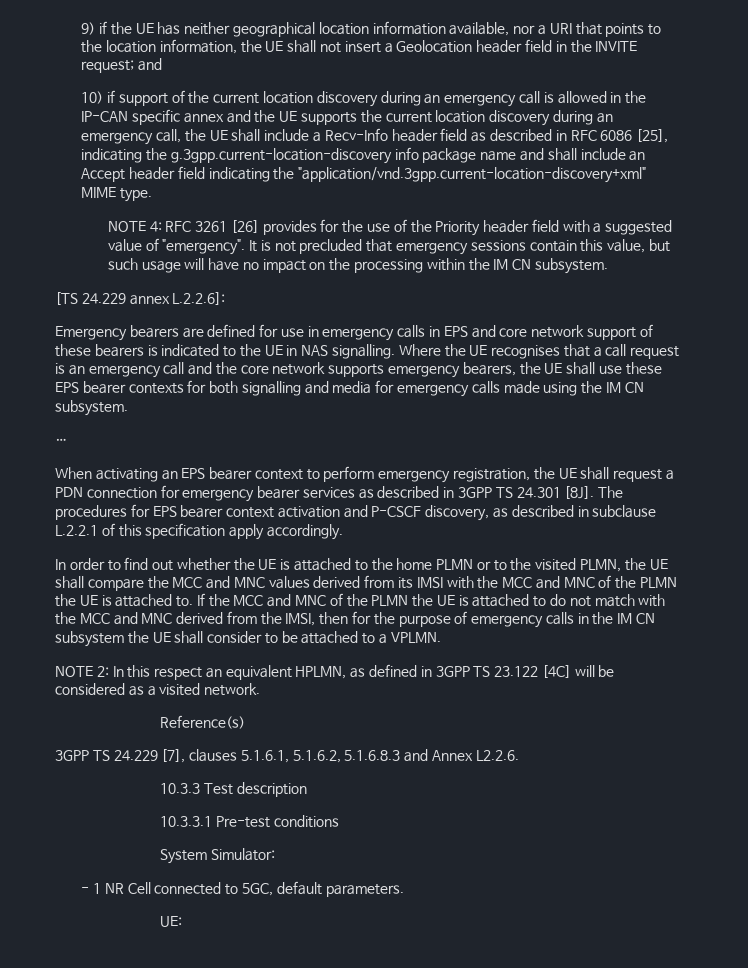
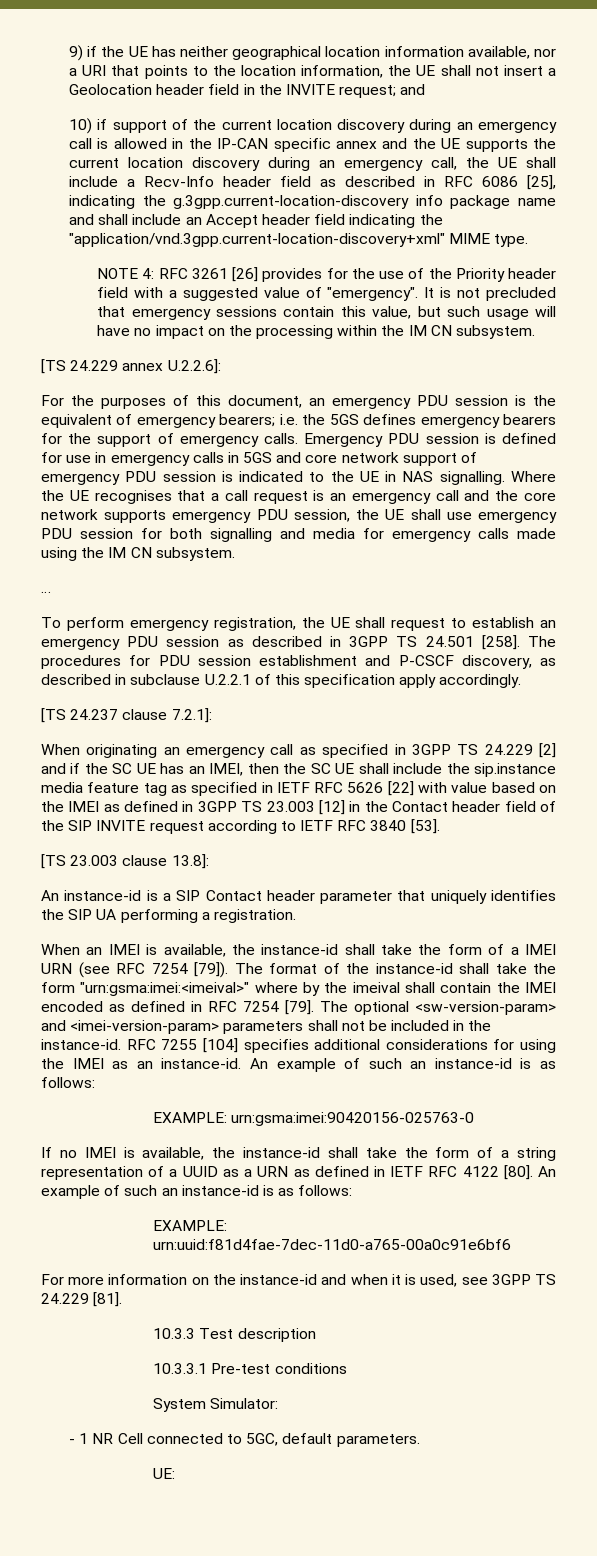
- [TS 24.229 annex L.2.2.6]:
- Emergency bearers are defined for use in emergency calls in EPS and core network support of these bearers is indicated to the UE in NAS signalling.
+ [TS 24.229 annex U.2.2.6]:
+ For the purposes of this document, an emergency PDU session is the equivalent of emergency bearers; i.e. the 5GS defines emergency bearers for the support of emergency calls. Emergency PDU session is defined for use in emergency calls in 5GS and core network support of emergency PDU session is indicated to the UE in NAS signalling.
- Where the UE recognises that a call request is an emergency call and the core network supports emergency bearers, the UE shall use these EPS bearer contexts for both signalling and media for emergency calls made using the IM CN subsystem.
+ Where the UE recognises that a call request is an emergency call and the core network supports emergency PDU session, the UE shall use emergency PDU session for both signalling and media for emergency calls made using the IM CN subsystem.
- When activating an EPS bearer context to perform emergency registration, the UE shall request a PDN connection for emergency bearer services as described in 3GPP TS 24.301 [8J].
+ To perform emergency registration, the UE shall request to establish an emergency PDU session as described in 3GPP TS 24.501 [258].
- The procedures for EPS bearer context activation and P-CSCF discovery, as described in subclause L.2.2.1 of this specification apply accordingly.
+ The procedures for PDU session establishment and P-CSCF discovery, as described in subclause U.2.2.1 of this specification apply accordingly.
- In order to find out whether the UE is attached to the home PLMN or to the visited PLMN, the UE shall compare the MCC and MNC values derived from its IMSI with the MCC and MNC of the PLMN the UE is attached to. If the MCC and MNC of the PLMN the UE is attached to do not match with the MCC and MNC derived from the IMSI, then for the purpose of emergency calls in the IM CN subsystem the UE shall consider to be attached to a VPLMN.
- NOTE 2: In this respect an equivalent HPLMN, as defined in 3GPP TS 23.122 [4C] will be considered as a visited network.
- Reference(s)
- 3GPP TS 24.229 [7], clauses 5.1.6.1, 5.1.6.2, 5.1.6.8.3 and Annex L2.2.6.
+ [TS 24.237 clause 7.2.1]:
+ When originating an emergency call as specified in 3GPP TS 24.229 [2] and if the SC UE has an IMEI, then the SC UE shall include the sip.instance media feature tag as specified in IETF RFC 5626 [22] with value based on the IMEI as defined in 3GPP TS 23.003 [12] in the Contact header field of the SIP INVITE request according to IETF RFC 3840 [53].
+ [TS 23.003 clause 13.8]:
+ An instance-id is a SIP Contact header parameter that uniquely identifies the SIP UA performing a registration.
+ When an IMEI is available, the instance-id shall take the form of a IMEI URN (see RFC 7254 [79]). The format of the instance-id shall take the form "urn:gsma:imei:<imeival>" where by the imeival shall contain the IMEI encoded as defined in RFC 7254 [79]. The optional <sw-version-param> and <imei-version-param> parameters shall not be included in the instance-id. RFC 7255 [104] specifies additional considerations for using the IMEI as an instance-id. An example of such an instance-id is as follows:
+ EXAMPLE: urn:gsma:imei:90420156-025763-0
+ If no IMEI is available, the instance-id shall take the form of a string representation of a UUID as a URN as defined in IETF RFC 4122 [80]. An example of such an instance-id is as follows:
+ EXAMPLE: urn:uuid:f81d4fae-7dec-11d0-a765-00a0c91e6bf6
+ For more information on the instance-id and when it is used, see 3GPP TS 24.229 [81].

